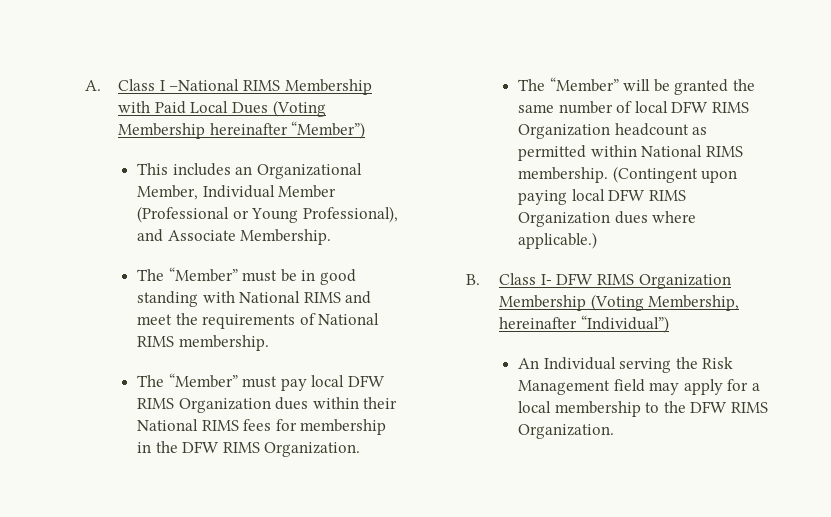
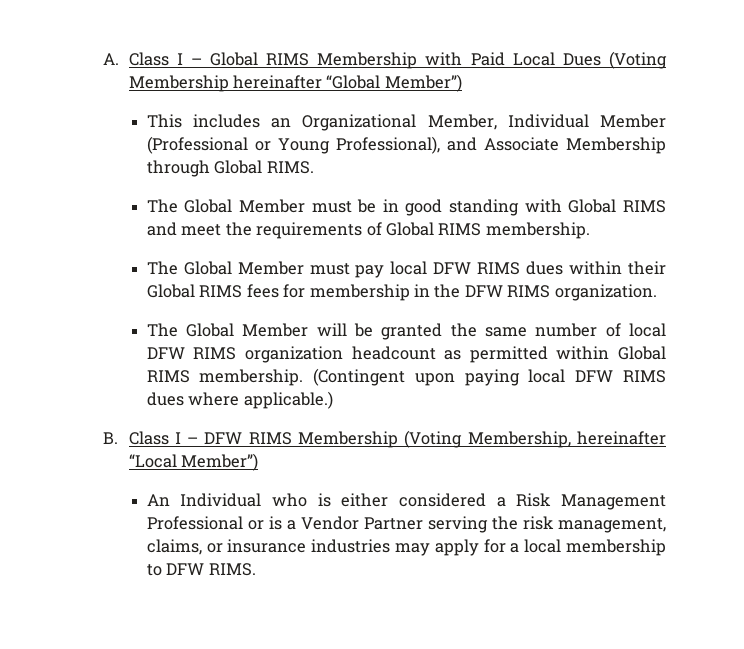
- A. Class I –National RIMS Membership with Paid Local Dues (Voting Membership hereinafter “Member”)
+ A. Class I – Global RIMS Membership with Paid Local Dues (Voting Membership hereinafter “Global Member”)
- This includes an Organizational Member, Individual Member (Professional or Young Professional), and Associate Membership.
- The “Member” must be in good standing with National RIMS and meet the requirements of National RIMS membership.
+ This includes an Organizational Member, Individual Member (Professional or Young Professional), and Associate Membership through Global RIMS.
+ The Global Member must be in good standing with Global RIMS and meet the requirements of Global RIMS membership.
- The “Member” must pay local DFW RIMS Organization dues within their National RIMS fees for membership in the DFW RIMS Organization.
- The “Member” will be granted the same number of local DFW RIMS Organization headcount as permitted within National RIMS membership.
+ The Global Member must pay local DFW RIMS dues within their Global RIMS fees for membership in the DFW RIMS organization.
+ The Global Member will be granted the same number of local DFW RIMS organization headcount as permitted within Global RIMS membership.
- (Contingent upon paying local DFW RIMS Organization dues where applicable.)
+ (Contingent upon paying local DFW RIMS dues where applicable.)
- B. Class I- DFW RIMS Organization Membership (Voting Membership, hereinafter “Individual”)
+ B. Class I – DFW RIMS Membership (Voting Membership, hereinafter “Local Member”)
- An Individual serving the Risk Management field may apply for a local membership to the DFW RIMS Organization.
+ An Individual who is either considered a Risk Management Professional or is a Vendor Partner serving the risk management, claims, or insurance industries may apply for a local membership to DFW RIMS.

